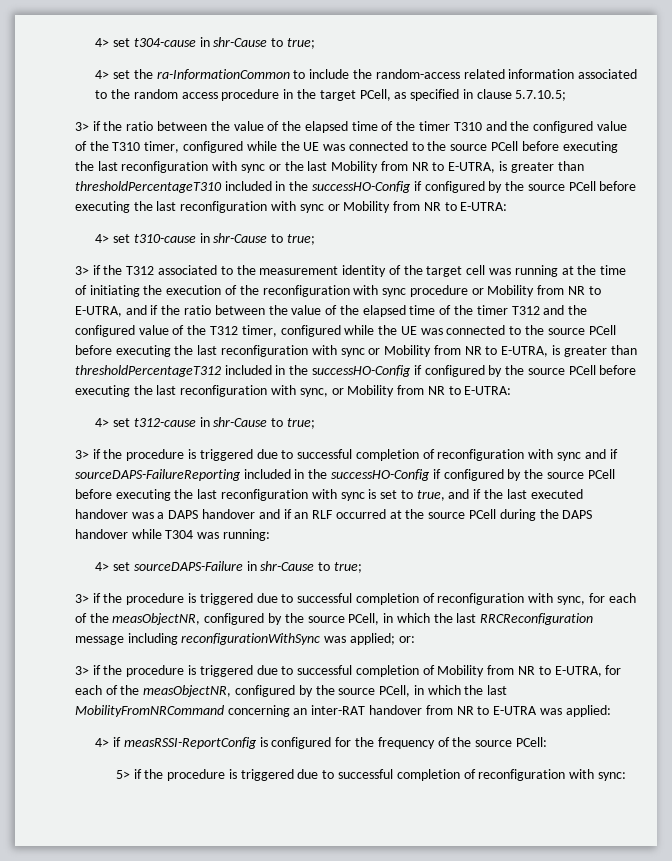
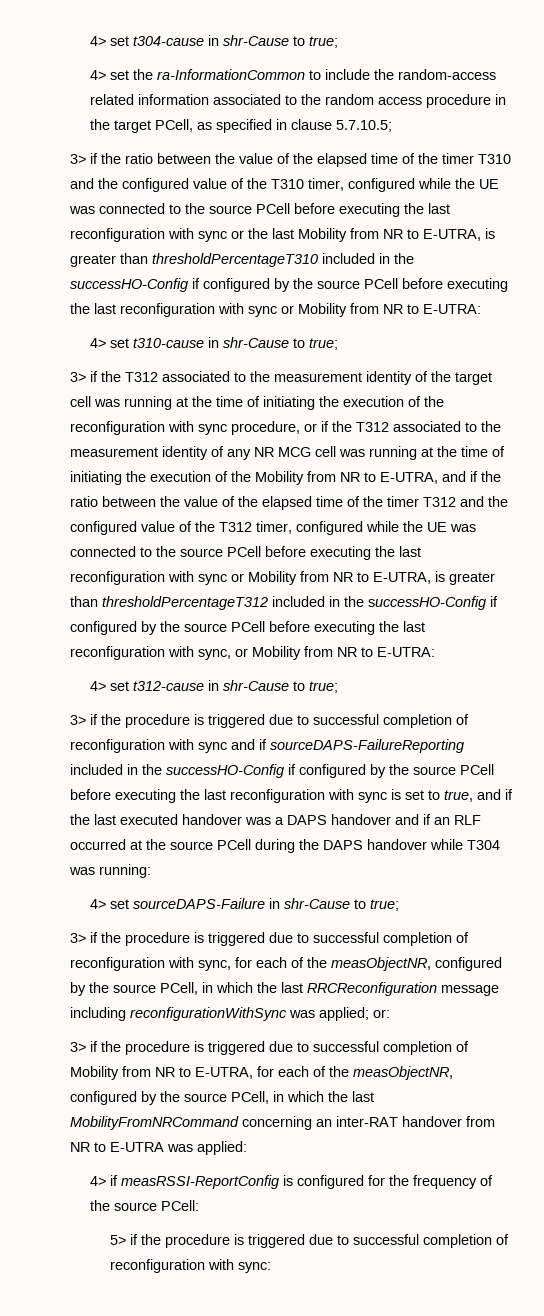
- 3> if the T312 associated to the measurement identity of the target cell was running at the time of initiating the execution of the reconfiguration with sync procedure or Mobility from NR to E-UTRA, and if the ratio between the value of the elapsed time of the timer T312 and the configured value of the T312 timer, configured while the UE was connected to the source PCell before executing the last reconfiguration with sync or Mobility from NR to E-UTRA, is greater than thresholdPercentageT312 included in the successHO-Config if configured by the source PCell before executing the last reconfiguration with sync, or Mobility from NR to E-UTRA:
+ 3> if the T312 associated to the measurement identity of the target cell was running at the time of initiating the execution of the reconfiguration with sync procedure, or if the T312 associated to the measurement identity of any NR MCG cell was running at the time of initiating the execution of the Mobility from NR to E-UTRA, and if the ratio between the value of the elapsed time of the timer T312 and the configured value of the T312 timer, configured while the UE was connected to the source PCell before executing the last reconfiguration with sync or Mobility from NR to E-UTRA, is greater than thresholdPercentageT312 included in the successHO-Config if configured by the source PCell before executing the last reconfiguration with sync, or Mobility from NR to E-UTRA:

